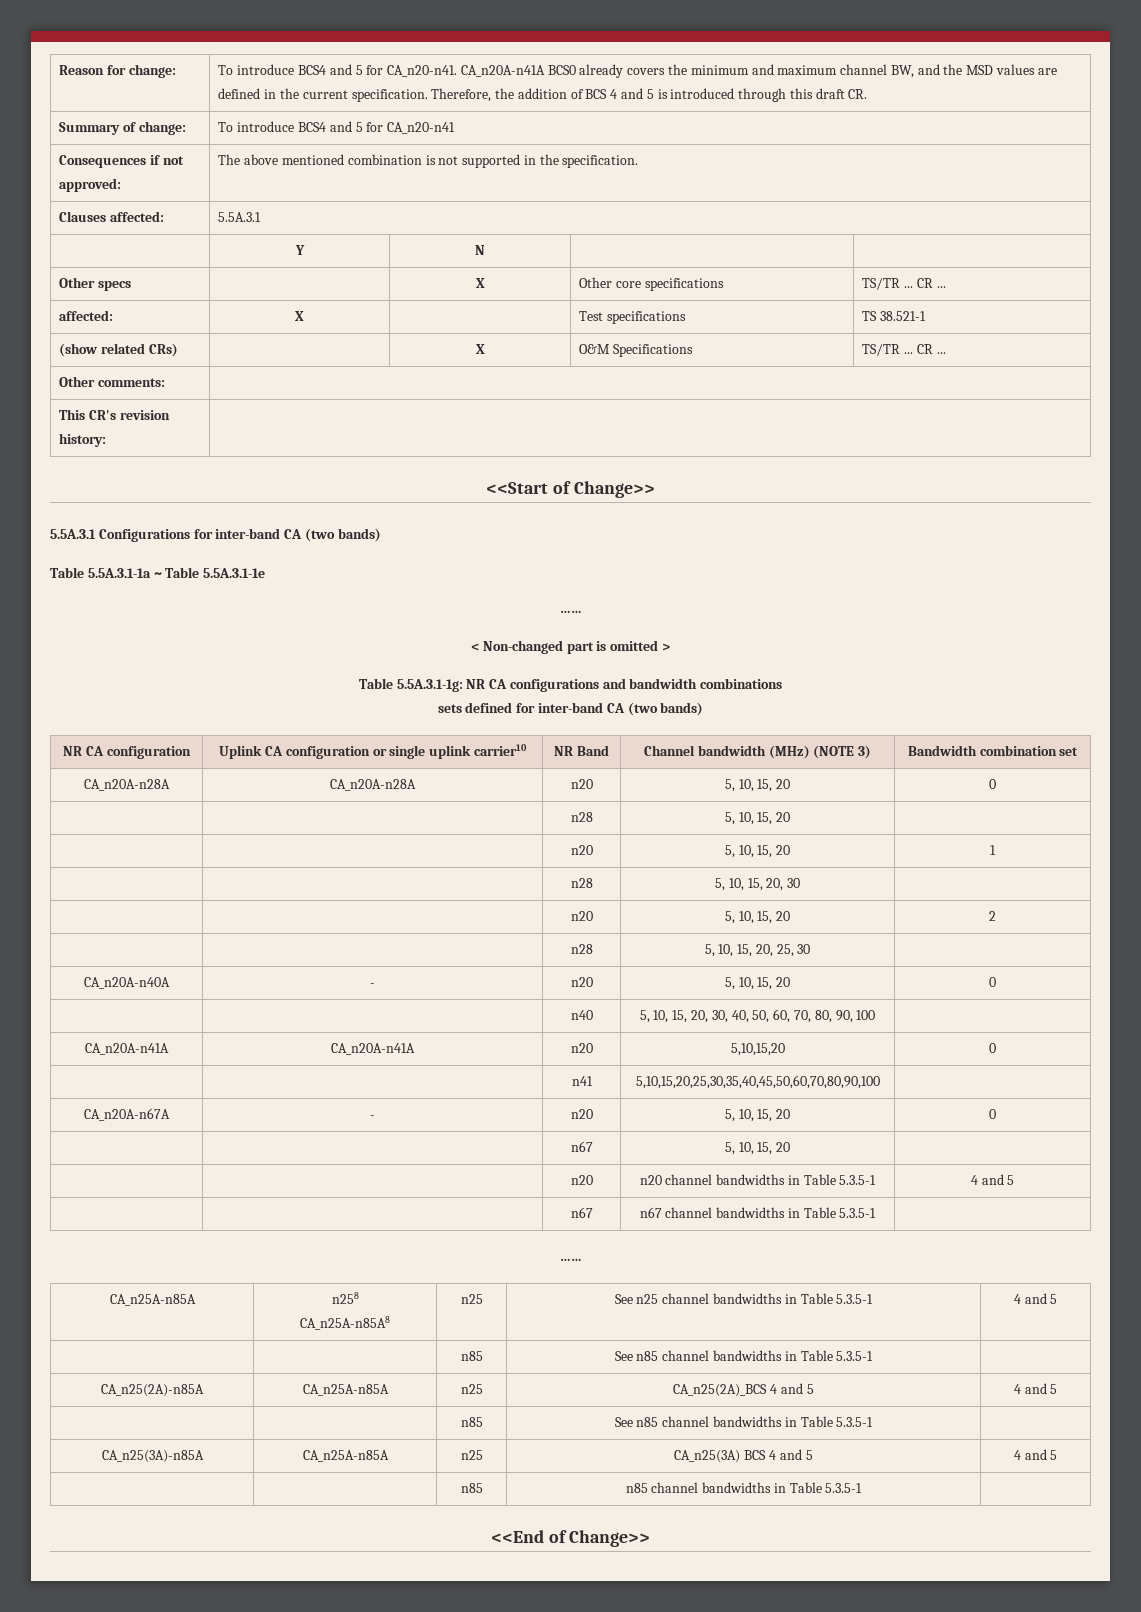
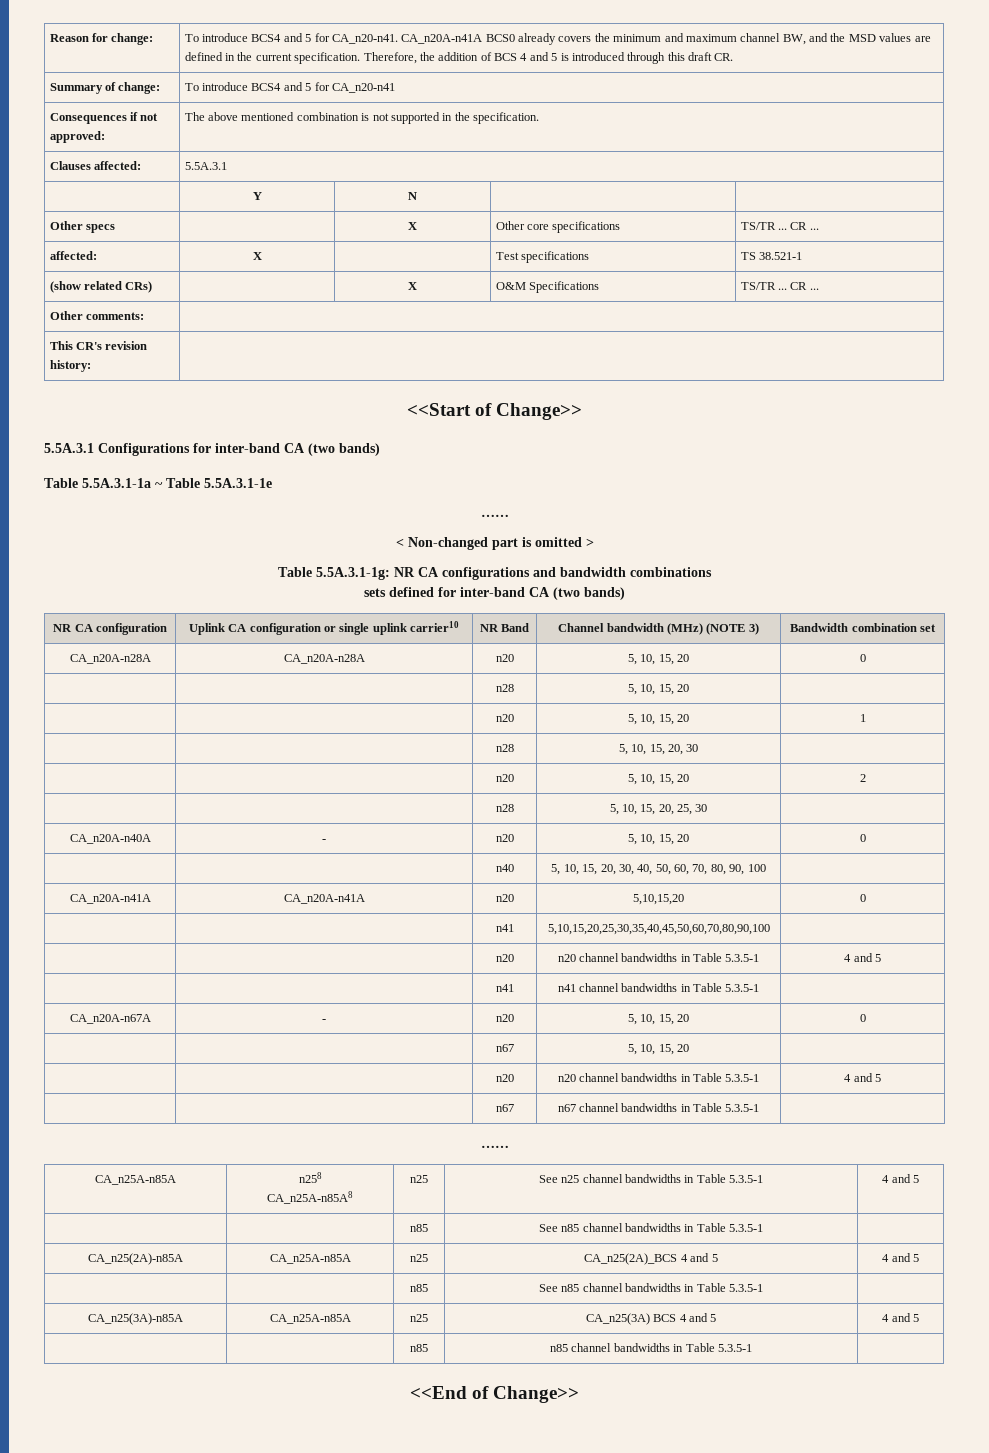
  | | n41 | 5,10,15,20,25,30,35,40,45,50,60,70,80,90,100 |
+ | | n20 | n20 channel bandwidths in Table 5.3.5-1 | 4 and 5
+ | | n41 | n41 channel bandwidths in Table 5.3.5-1 |

